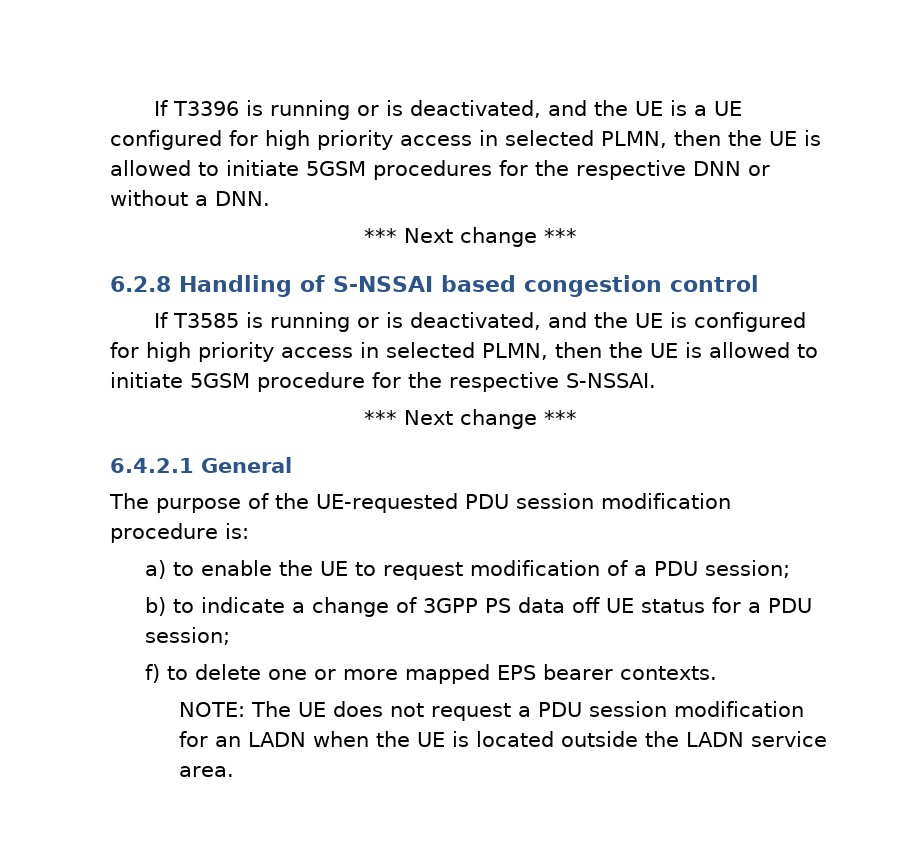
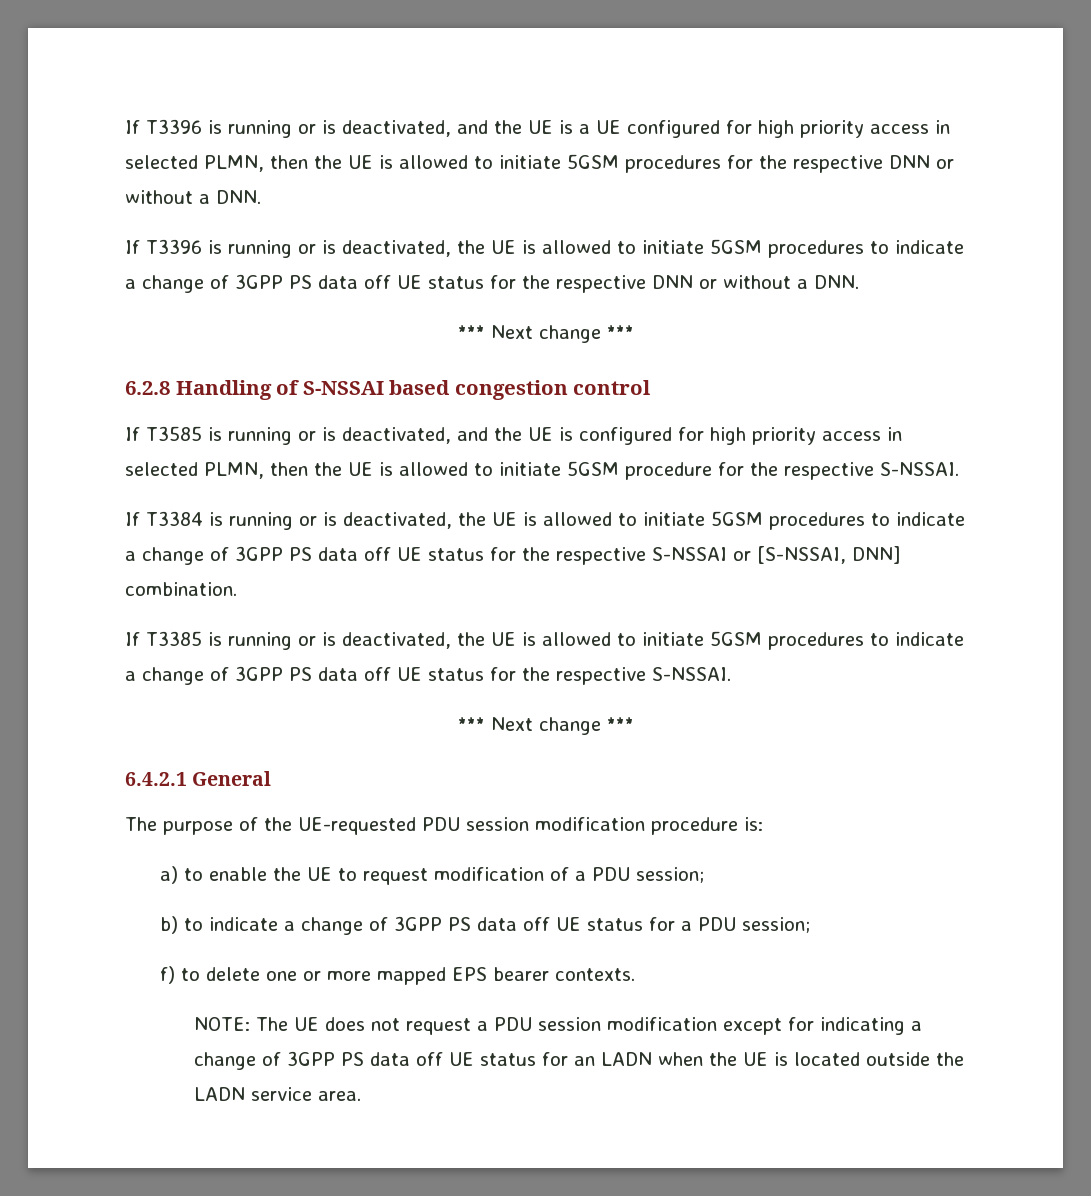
+ If T3396 is running or is deactivated, the UE is allowed to initiate 5GSM procedures to indicate a change of 3GPP PS data off UE status for the respective DNN or without a DNN.
+ If T3384 is running or is deactivated, the UE is allowed to initiate 5GSM procedures to indicate a change of 3GPP PS data off UE status for the respective S-NSSAI or [S-NSSAI, DNN] combination.
+ If T3385 is running or is deactivated, the UE is allowed to initiate 5GSM procedures to indicate a change of 3GPP PS data off UE status for the respective S-NSSAI.
- NOTE: The UE does not request a PDU session modification for an LADN when the UE is located outside the LADN service area.
+ NOTE: The UE does not request a PDU session modification except for indicating a change of 3GPP PS data off UE status for an LADN when the UE is located outside the LADN service area.

